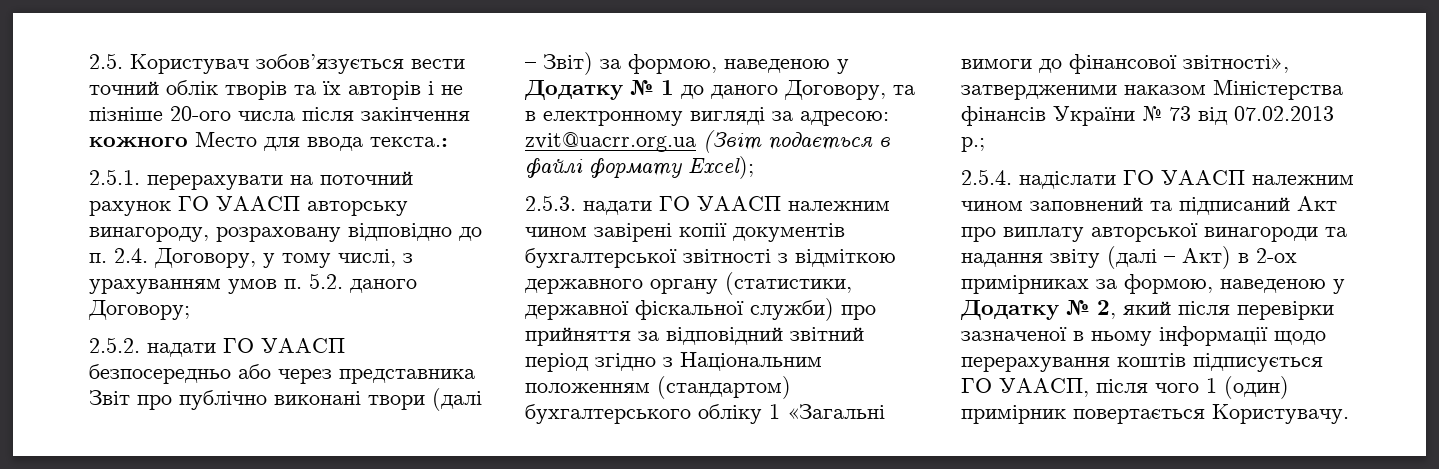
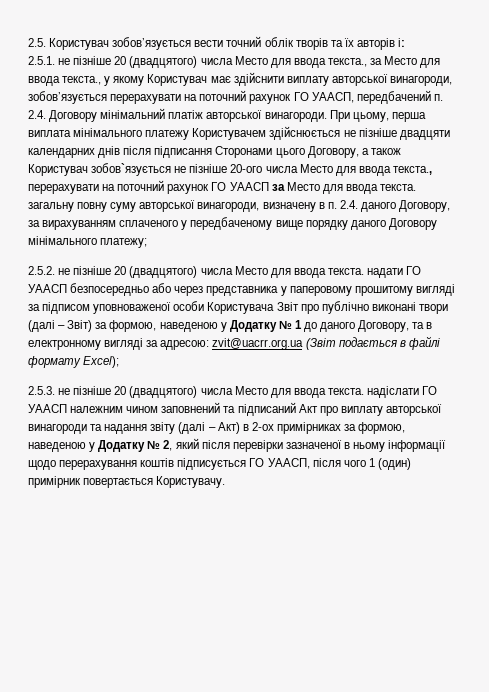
- 2.5. Користувач зобов’язується вести точний облік творів та їх авторів і не пізніше 20-ого числа після закінчення кожного Место для ввода текста.:
- 2.5.1. перерахувати на поточний рахунок ГО УААСП авторську винагороду, розраховану відповідно до п. 2.4. Договору, у тому числі, з урахуванням умов п. 5.2. даного Договору;
- 2.5.2. надати ГО УААСП безпосередньо або через представника Звіт про публічно виконані твори (далі – Звіт) за формою, наведеною у Додатку № 1 до даного Договору, та в електронному вигляді за адресою: zvit@uacrr.org.ua (Звіт подається в файлі формату Exсel);
+ 2.5. Користувач зобов’язується вести точний облік творів та їх авторів і:
+ 2.5.1. не пізніше 20 (двадцятого) числа Место для ввода текста., за Место для ввода текста., у якому Користувач має здійснити виплату авторської винагороди, зобов’язується перерахувати на поточний рахунок ГО УААСП, передбачений п. 2.4. Договору мінімальний платіж авторської винагороди. При цьому, перша виплата мінімального платежу Користувачем здійснюється не пізніше двадцяти календарних днів після підписання Сторонами цього Договору, а також Користувач зобов`язується не пізніше 20-ого числа Место для ввода текста., перерахувати на поточний рахунок ГО УААСП за Место для ввода текста. загальну повну суму авторської винагороди, визначену в п. 2.4. даного Договору, за вирахуванням сплаченого у передбаченому вище порядку даного Договору мінімального платежу;
+ 2.5.2. не пізніше 20 (двадцятого) числа Место для ввода текста. надати ГО УААСП безпосередньо або через представника у паперовому прошитому вигляді за підписом уповноваженої особи Користувача Звіт про публічно виконані твори (далі – Звіт) за формою, наведеною у Додатку № 1 до даного Договору, та в електронному вигляді за адресою: zvit@uacrr.org.ua (Звіт подається в файлі формату Exсel);
- 2.5.3. надати ГО УААСП належним чином завірені копії документів бухгалтерської звітності з відміткою державного органу (статистики, державної фіскальної служби) про прийняття за відповідний звітний період згідно з Національним положенням (стандартом) бухгалтерського обліку 1 «Загальні вимоги до фінансової звітності», затвердженими наказом Міністерства фінансів України № 73 від 07.02.2013 р.;
- 2.5.4. надіслати ГО УААСП належним чином заповнений та підписаний Акт про виплату авторської винагороди та надання звіту (далі – Акт) в 2-ох примірниках за формою, наведеною у Додатку № 2, який після перевірки зазначеної в ньому інформації щодо перерахування коштів підписується ГО УААСП, після чого 1 (один) примірник повертається Користувачу.
+ 2.5.3. не пізніше 20 (двадцятого) числа Место для ввода текста. надіслати ГО УААСП належним чином заповнений та підписаний Акт про виплату авторської винагороди та надання звіту (далі – Акт) в 2-ох примірниках за формою, наведеною у Додатку № 2, який після перевірки зазначеної в ньому інформації щодо перерахування коштів підписується ГО УААСП, після чого 1 (один) примірник повертається Користувачу.

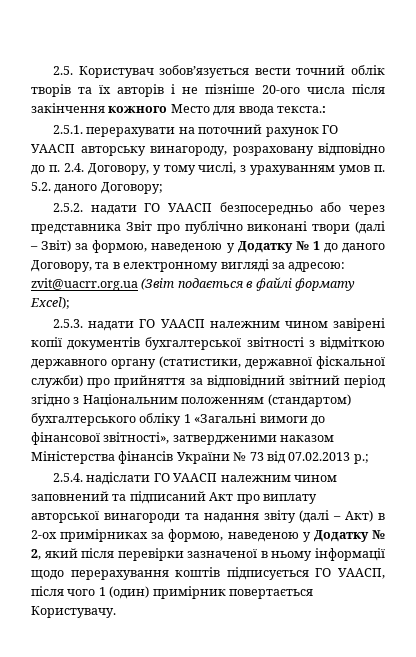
- 2.5. Користувач зобов’язується вести точний облік творів та їх авторів і:
- 2.5.1. не пізніше 20 (двадцятого) числа Место для ввода текста., за Место для ввода текста., у якому Користувач має здійснити виплату авторської винагороди, зобов’язується перерахувати на поточний рахунок ГО УААСП, передбачений п. 2.4. Договору мінімальний платіж авторської винагороди. При цьому, перша виплата мінімального платежу Користувачем здійснюється не пізніше двадцяти календарних днів після підписання Сторонами цього Договору, а також Користувач зобов`язується не пізніше 20-ого числа Место для ввода текста., перерахувати на поточний рахунок ГО УААСП за Место для ввода текста. загальну повну суму авторської винагороди, визначену в п. 2.4. даного Договору, за вирахуванням сплаченого у передбаченому вище порядку даного Договору мінімального платежу;
- 2.5.2. не пізніше 20 (двадцятого) числа Место для ввода текста. надати ГО УААСП безпосередньо або через представника у паперовому прошитому вигляді за підписом уповноваженої особи Користувача Звіт про публічно виконані твори (далі – Звіт) за формою, наведеною у Додатку № 1 до даного Договору, та в електронному вигляді за адресою: zvit@uacrr.org.ua (Звіт подається в файлі формату Exсel);
+ 2.5. Користувач зобов’язується вести точний облік творів та їх авторів і не пізніше 20-ого числа після закінчення кожного Место для ввода текста.:
+ 2.5.1. перерахувати на поточний рахунок ГО УААСП авторську винагороду, розраховану відповідно до п. 2.4. Договору, у тому числі, з урахуванням умов п. 5.2. даного Договору;
+ 2.5.2. надати ГО УААСП безпосередньо або через представника Звіт про публічно виконані твори (далі – Звіт) за формою, наведеною у Додатку № 1 до даного Договору, та в електронному вигляді за адресою: zvit@uacrr.org.ua (Звіт подається в файлі формату Exсel);
- 2.5.3. не пізніше 20 (двадцятого) числа Место для ввода текста. надіслати ГО УААСП належним чином заповнений та підписаний Акт про виплату авторської винагороди та надання звіту (далі – Акт) в 2-ох примірниках за формою, наведеною у Додатку № 2, який після перевірки зазначеної в ньому інформації щодо перерахування коштів підписується ГО УААСП, після чого 1 (один) примірник повертається Користувачу.
+ 2.5.3. надати ГО УААСП належним чином завірені копії документів бухгалтерської звітності з відміткою державного органу (статистики, державної фіскальної служби) про прийняття за відповідний звітний період згідно з Національним положенням (стандартом) бухгалтерського обліку 1 «Загальні вимоги до фінансової звітності», затвердженими наказом Міністерства фінансів України № 73 від 07.02.2013 р.;
+ 2.5.4. надіслати ГО УААСП належним чином заповнений та підписаний Акт про виплату авторської винагороди та надання звіту (далі – Акт) в 2-ох примірниках за формою, наведеною у Додатку № 2, який після перевірки зазначеної в ньому інформації щодо перерахування коштів підписується ГО УААСП, після чого 1 (один) примірник повертається Користувачу.

